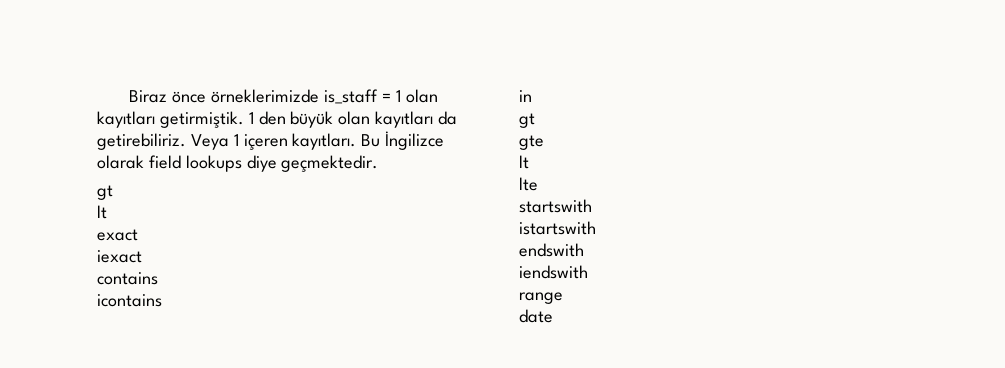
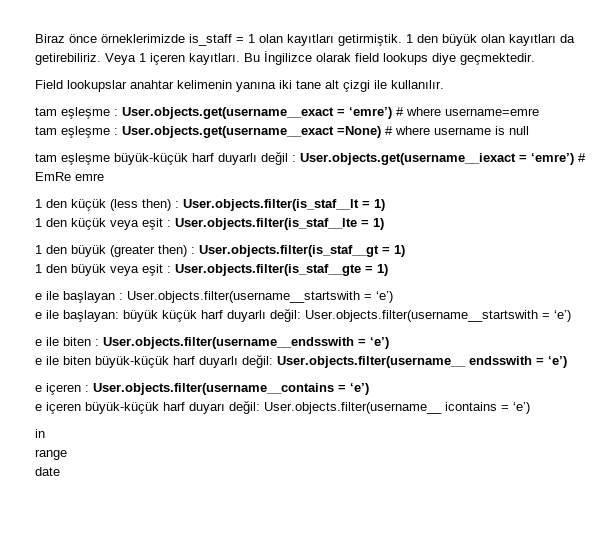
  Bu İngilizce olarak field lookups diye geçmektedir.
- gt
- lt
- exact
- iexact
- contains
- icontains
+ Field lookupslar anahtar kelimenin yanına iki tane alt çizgi ile kullanılır.
+ tam eşleşme : User.objects.get(username__exact = ‘emre’) # where username=emre
+ tam eşleşme : User.objects.get(username__exact =None) # where username is null
+ tam eşleşme büyük-küçük harf duyarlı değil : User.objects.get(username__iexact = ‘emre’) # EmRe emre
+ 1 den küçük (less then) : User.objects.filter(is_staf__lt = 1)
+ 1 den küçük veya eşit : User.objects.filter(is_staf__lte = 1)
+ 1 den büyük (greater then) : User.objects.filter(is_staf__gt = 1)
+ 1 den büyük veya eşit : User.objects.filter(is_staf__gte = 1)
+ e ile başlayan : User.objects.filter(username__startswith = ‘e’)
+ e ile başlayan: büyük küçük harf duyarlı değil: User.objects.filter(username__startswith = ‘e’)
+ e ile biten : User.objects.filter(username__endsswith = ‘e’)
+ e ile biten büyük-küçük harf duyarlı değil: User.objects.filter(username__ endsswith = ‘e’)
+ e içeren : User.objects.filter(username__contains = ‘e’)
+ e içeren büyük-küçük harf duyarı değil: User.objects.filter(username__ icontains = ‘e’)
  in
- gt
- gte
- lt
- lte
- startswith
- istartswith
- endswith
- iendswith

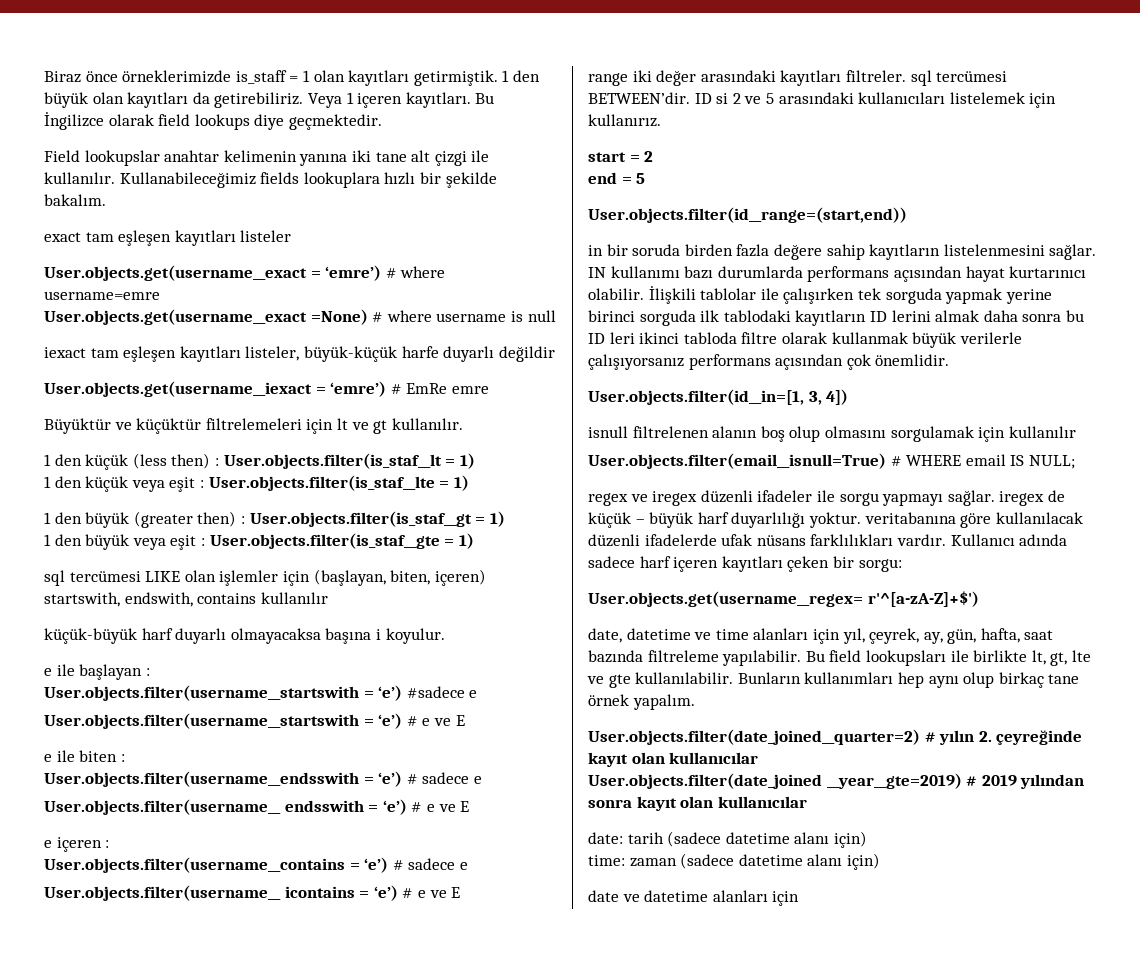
- Field lookupslar anahtar kelimenin yanına iki tane alt çizgi ile kullanılır.
- tam eşleşme : User.objects.get(username__exact = ‘emre’) # where username=emre
+ Field lookupslar anahtar kelimenin yanına iki tane alt çizgi ile kullanılır. Kullanabileceğimiz fields lookuplara hızlı bir şekilde bakalım.
+ exact tam eşleşen kayıtları listeler
+ User.objects.get(username__exact = ‘emre’) # where username=emre
- tam eşleşme : User.objects.get(username__exact =None) # where username is null
+ User.objects.get(username__exact =None) # where username is null
- tam eşleşme büyük-küçük harf duyarlı değil : User.objects.get(username__iexact = ‘emre’) # EmRe emre
+ iexact tam eşleşen kayıtları listeler, büyük-küçük harfe duyarlı değildir
+ User.objects.get(username__iexact = ‘emre’) # EmRe emre
+ Büyüktür ve küçüktür filtrelemeleri için lt ve gt kullanılır.
+ sql tercümesi LIKE olan işlemler için (başlayan, biten, içeren) startswith, endswith, contains kullanılır
+ küçük-büyük harf duyarlı olmayacaksa başına i koyulur.
- e ile başlayan : User.objects.filter(username__startswith = ‘e’)
- e ile başlayan: büyük küçük harf duyarlı değil: User.objects.filter(username__startswith = ‘e’)
+ e ile başlayan :
+ User.objects.filter(username__startswith = ‘e’) #sadece e
+ User.objects.filter(username__startswith = ‘e’) # e ve E
- e ile biten : User.objects.filter(username__endsswith = ‘e’)
- e ile biten büyük-küçük harf duyarlı değil: User.objects.filter(username__ endsswith = ‘e’)
+ e ile biten :
+ User.objects.filter(username__endsswith = ‘e’) # sadece e
+ User.objects.filter(username__ endsswith = ‘e’) # e ve E
- e içeren : User.objects.filter(username__contains = ‘e’)
- e içeren büyük-küçük harf duyarı değil: User.objects.filter(username__ icontains = ‘e’)
- in
- range
- date
+ e içeren :
+ User.objects.filter(username__contains = ‘e’) # sadece e
+ User.objects.filter(username__ icontains = ‘e’) # e ve E
+ range iki değer arasındaki kayıtları filtreler. sql tercümesi BETWEEN’dir. ID si 2 ve 5 arasındaki kullanıcıları listelemek için kullanırız.
+ start = 2
+ end = 5
+ User.objects.filter(id__range=(start,end))
+ in bir soruda birden fazla değere sahip kayıtların listelenmesini sağlar. IN kullanımı bazı durumlarda performans açısından hayat kurtarınıcı olabilir. İlişkili tablolar ile çalışırken tek sorguda yapmak yerine birinci sorguda ilk tablodaki kayıtların ID lerini almak daha sonra bu ID leri ikinci tabloda filtre olarak kullanmak büyük verilerle çalışıyorsanız performans açısından çok önemlidir.
+ User.objects.filter(id__in=[1, 3, 4])
+ isnull filtrelenen alanın boş olup olmasını sorgulamak için kullanılır
+ User.objects.filter(email__isnull=True) # WHERE email IS NULL;
+ regex ve iregex düzenli ifadeler ile sorgu yapmayı sağlar. iregex de küçük – büyük harf duyarlılığı yoktur. veritabanına göre kullanılacak düzenli ifadelerde ufak nüsans farklılıkları vardır. Kullanıcı adında sadece harf içeren kayıtları çeken bir sorgu:
+ User.objects.get(username__regex= r'^[a-zA-Z]+$')
+ date, datetime ve time alanları için yıl, çeyrek, ay, gün, hafta, saat bazında filtreleme yapılabilir. Bu field lookupsları ile birlikte lt, gt, lte ve gte kullanılabilir. Bunların kullanımları hep aynı olup birkaç tane örnek yapalım.
+ User.objects.filter(date_joined__quarter=2) # yılın 2. çeyreğinde kayıt olan kullanıcılar
+ User.objects.filter(date_joined __year__gte=2019) # 2019 yılından sonra kayıt olan kullanıcılar
+ date: tarih (sadece datetime alanı için)
+ time: zaman (sadece datetime alanı için)
+ date ve datetime alanları için

